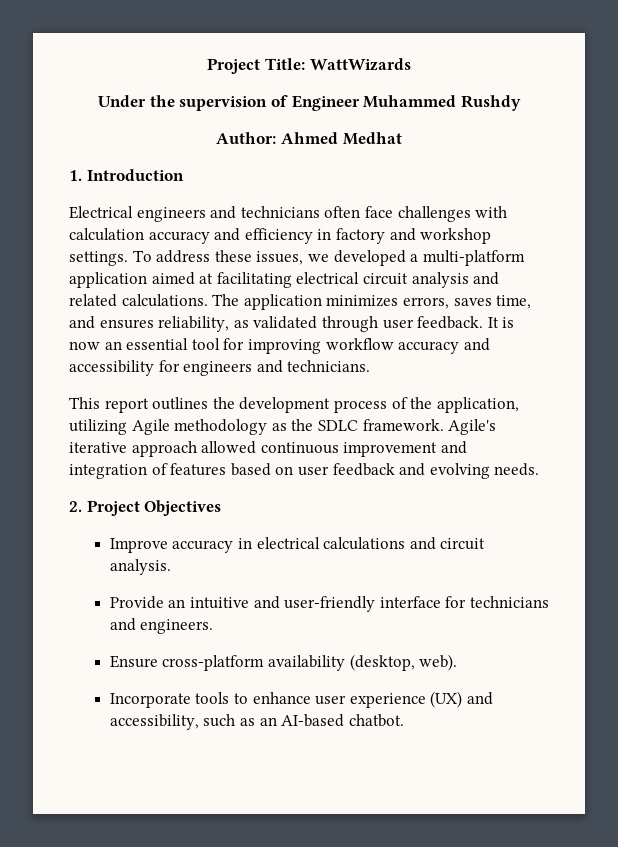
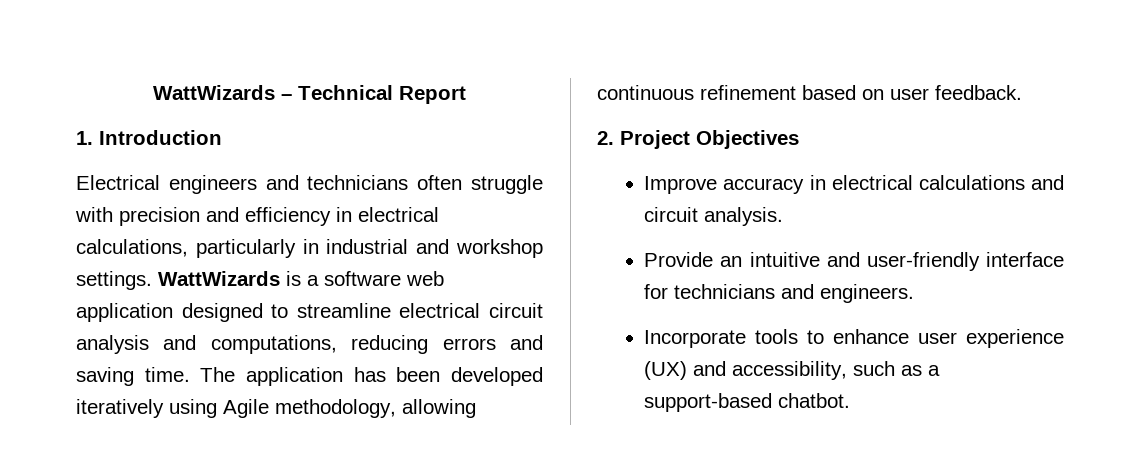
- Project Title: WattWizards
- Under the supervision of Engineer Muhammed Rushdy
- Author: Ahmed Medhat
+ WattWizards – Technical Report
- Electrical engineers and technicians often face challenges with calculation accuracy and efficiency in factory and workshop settings. To address these issues, we developed a multi-platform application aimed at facilitating electrical circuit analysis and related calculations. The application minimizes errors, saves time, and ensures reliability, as validated through user feedback. It is now an essential tool for improving workflow accuracy and accessibility for engineers and technicians.
- This report outlines the development process of the application, utilizing Agile methodology as the SDLC framework. Agile's iterative approach allowed continuous improvement and integration of features based on user feedback and evolving needs.
+ Electrical engineers and technicians often struggle with precision and efficiency in electrical calculations, particularly in industrial and workshop settings. WattWizards is a software web application designed to streamline electrical circuit analysis and computations, reducing errors and saving time. The application has been developed iteratively using Agile methodology, allowing continuous refinement based on user feedback.
- Ensure cross-platform availability (desktop, web).
- Incorporate tools to enhance user experience (UX) and accessibility, such as an AI-based chatbot.
+ Incorporate tools to enhance user experience (UX) and accessibility, such as a support-based chatbot.

